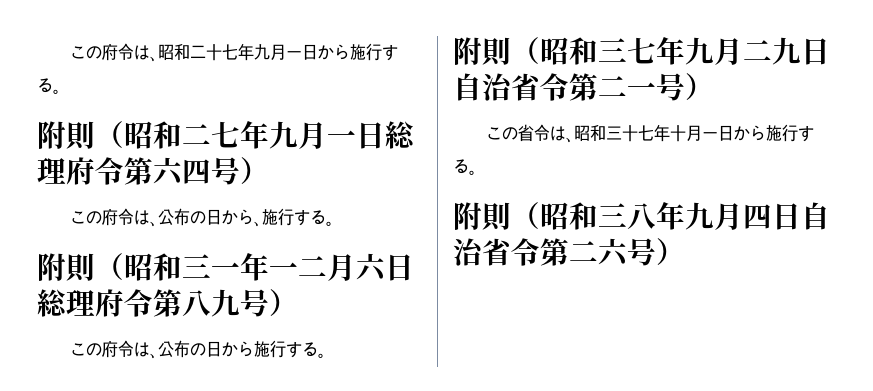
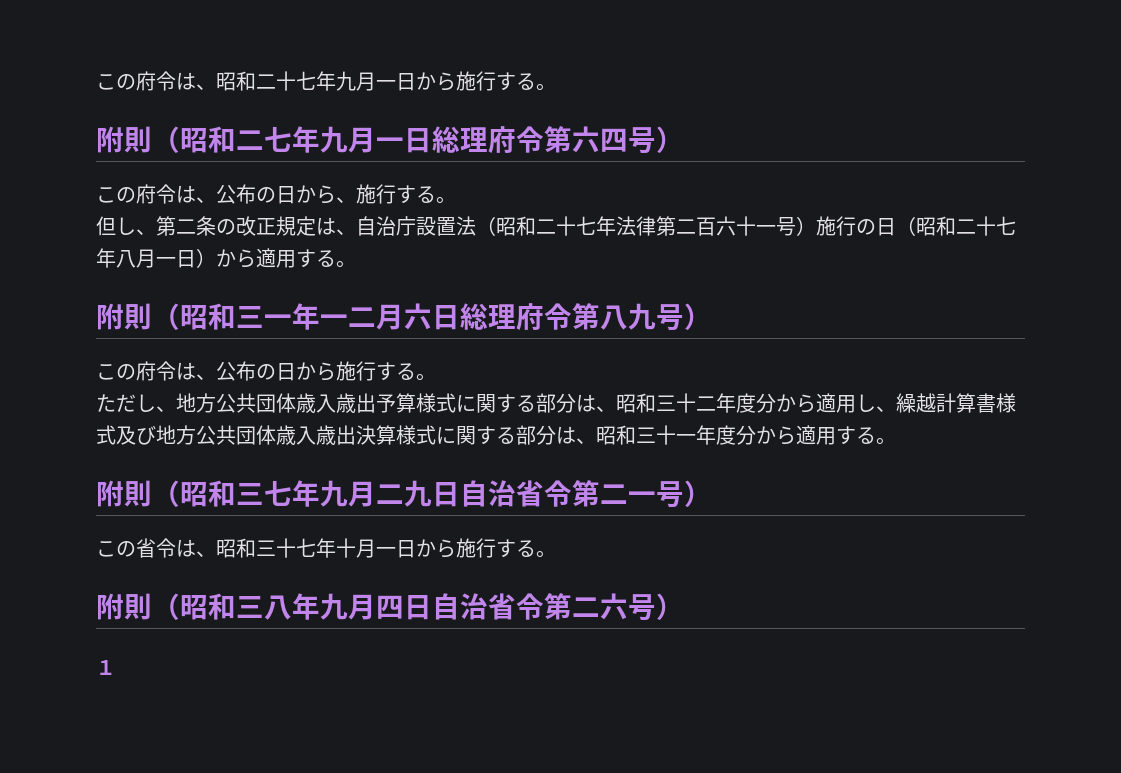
+ 但し、第二条の改正規定は、自治庁設置法（昭和二十七年法律第二百六十一号）施行の日（昭和二十七年八月一日）から適用する。
+ ただし、地方公共団体歳入歳出予算様式に関する部分は、昭和三十二年度分から適用し、繰越計算書様式及び地方公共団体歳入歳出決算様式に関する部分は、昭和三十一年度分から適用する。
+ １

